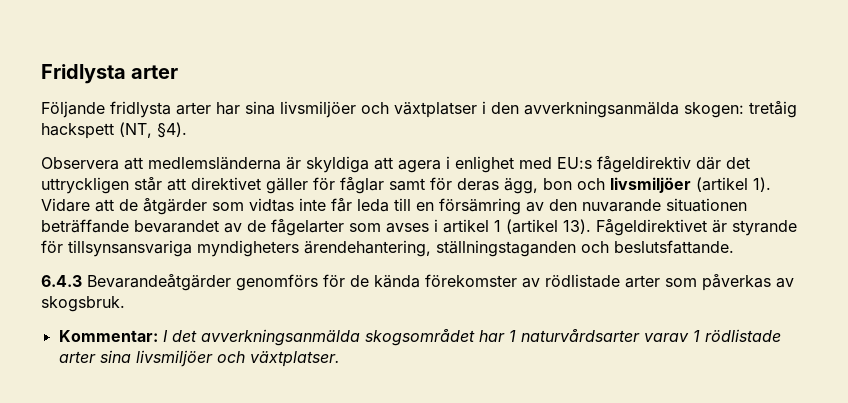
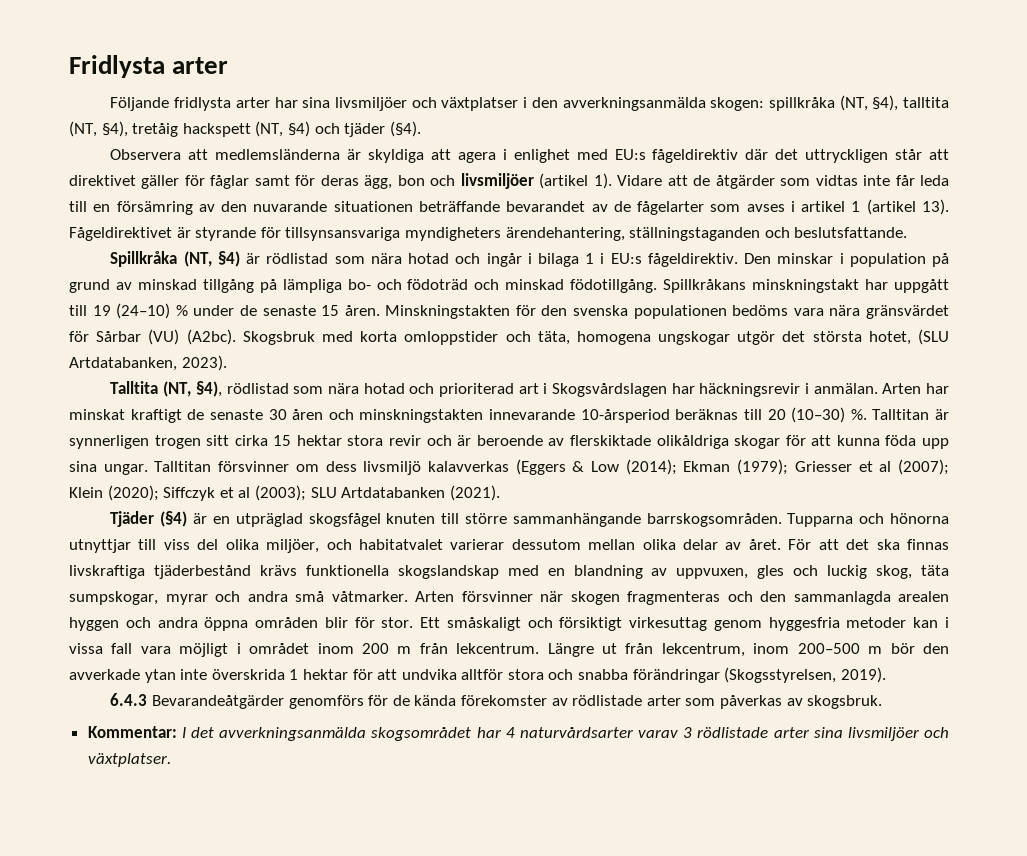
- Följande fridlysta arter har sina livsmiljöer och växtplatser i den avverkningsanmälda skogen: tretåig hackspett (NT, §4).
+ Följande fridlysta arter har sina livsmiljöer och växtplatser i den avverkningsanmälda skogen: spillkråka (NT, §4), talltita (NT, §4), tretåig hackspett (NT, §4) och tjäder (§4).
+ Spillkråka (NT, §4) är rödlistad som nära hotad och ingår i bilaga 1 i EU:s fågeldirektiv. Den minskar i population på grund av minskad tillgång på lämpliga bo- och födoträd och minskad födotillgång. Spillkråkans minskningstakt har uppgått till 19 (24–10) % under de senaste 15 åren. Minskningstakten för den svenska populationen bedöms vara nära gränsvärdet för Sårbar (VU) (A2bc). Skogsbruk med korta omloppstider och täta, homogena ungskogar utgör det största hotet, (SLU Artdatabanken, 2023).
+ Talltita (NT, §4), rödlistad som nära hotad och prioriterad art i Skogsvårdslagen har häckningsrevir i anmälan. Arten har minskat kraftigt de senaste 30 åren och minskningstakten innevarande 10-årsperiod beräknas till 20 (10–30) %. Talltitan är synnerligen trogen sitt cirka 15 hektar stora revir och är beroende av flerskiktade olikåldriga skogar för att kunna föda upp sina ungar. Talltitan försvinner om dess livsmiljö kalavverkas (Eggers & Low (2014); Ekman (1979); Griesser et al (2007); Klein (2020); Siffczyk et al (2003); SLU Artdatabanken (2021).
+ Tjäder (§4) är en utpräglad skogsfågel knuten till större sammanhängande barrskogsområden. Tupparna och hönorna utnyttjar till viss del olika miljöer, och habitatvalet varierar dessutom mellan olika delar av året. För att det ska finnas livskraftiga tjäderbestånd krävs funktionella skogslandskap med en blandning av uppvuxen, gles och luckig skog, täta sumpskogar, myrar och andra små våtmarker. Arten försvinner när skogen fragmenteras och den sammanlagda arealen hyggen och andra öppna områden blir för stor. Ett småskaligt och försiktigt virkesuttag genom hyggesfria metoder kan i vissa fall vara möjligt i området inom 200 m från lekcentrum. Längre ut från lekcentrum, inom 200–500 m bör den avverkade ytan inte överskrida 1 hektar för att undvika alltför stora och snabba förändringar (Skogsstyrelsen, 2019).
- Kommentar: I det avverkningsanmälda skogsområdet har 1 naturvårdsarter varav 1 rödlistade arter sina livsmiljöer och växtplatser.
+ Kommentar: I det avverkningsanmälda skogsområdet har 4 naturvårdsarter varav 3 rödlistade arter sina livsmiljöer och växtplatser.

